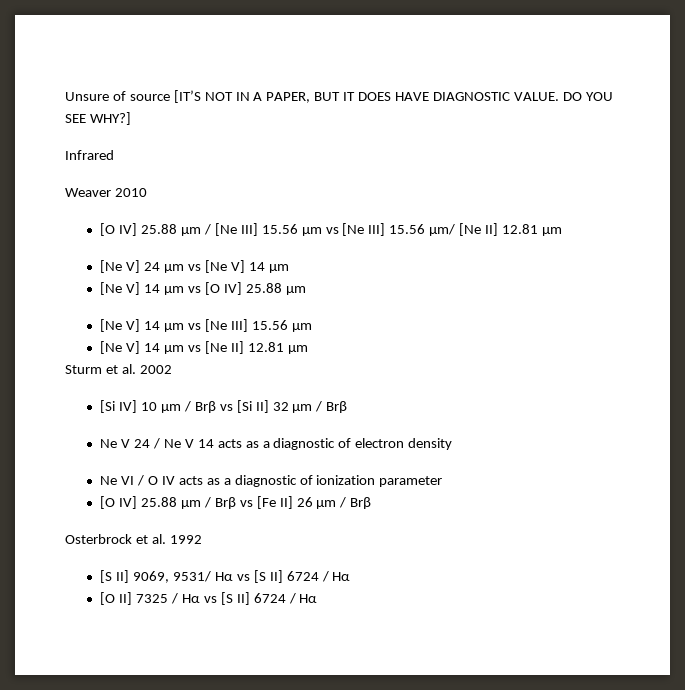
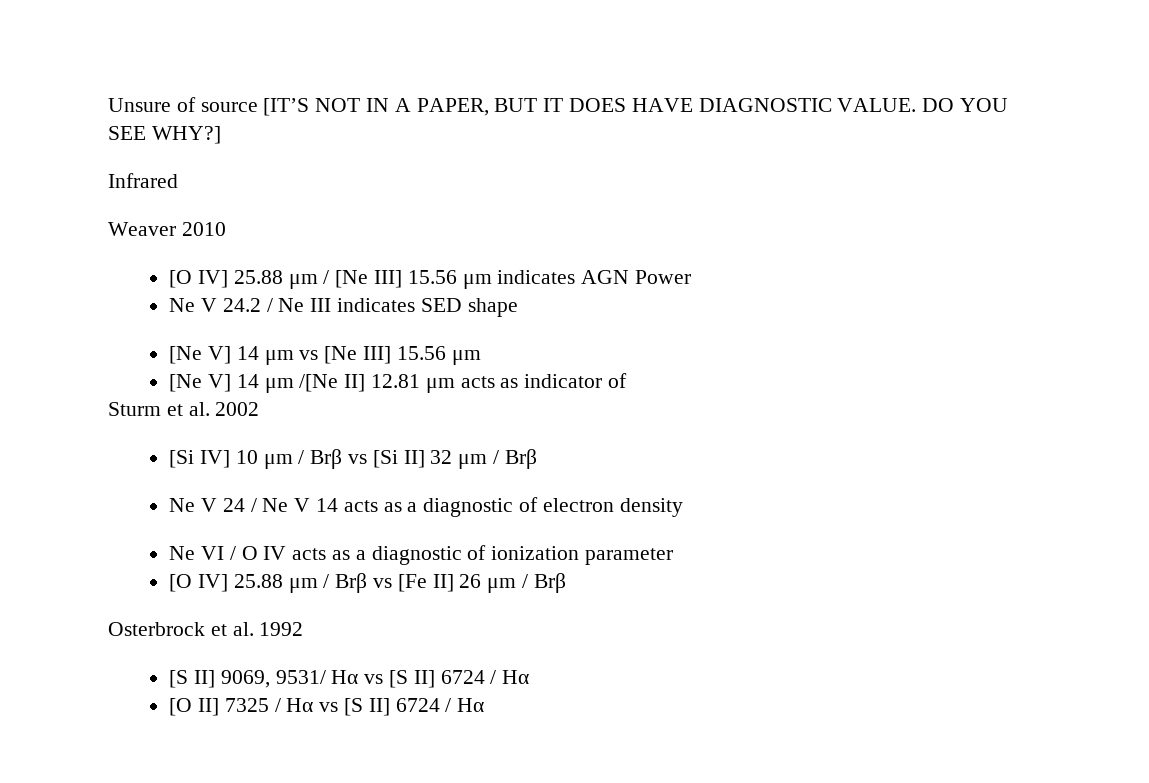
- [O IV] 25.88 μm / [Ne III] 15.56 μm vs [Ne III] 15.56 μm/ [Ne II] 12.81 μm
- [Ne V] 24 μm vs [Ne V] 14 μm
- [Ne V] 14 μm vs [O IV] 25.88 μm
+ [O IV] 25.88 μm / [Ne III] 15.56 μm indicates AGN Power
+ Ne V 24.2 / Ne III indicates SED shape
- [Ne V] 14 μm vs [Ne II] 12.81 μm
+ [Ne V] 14 μm /[Ne II] 12.81 μm acts as indicator of

